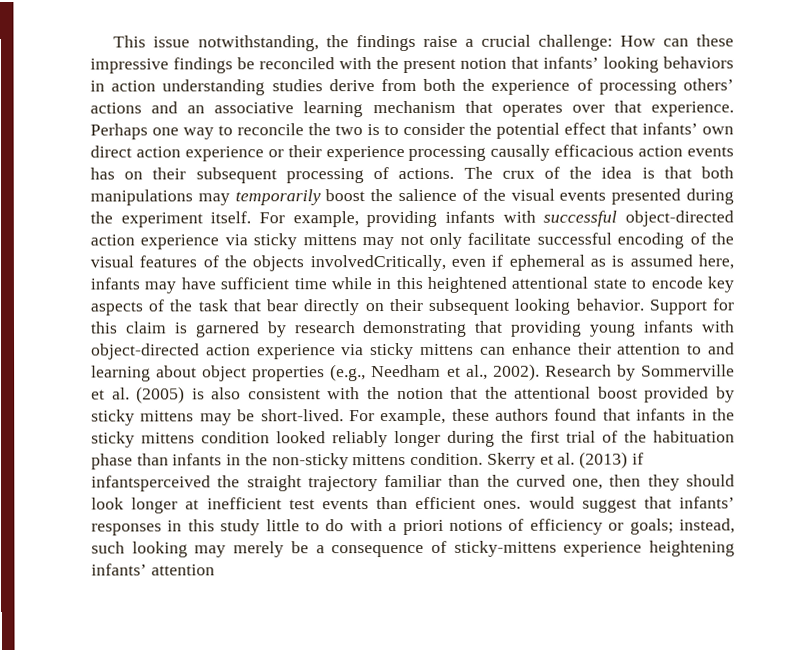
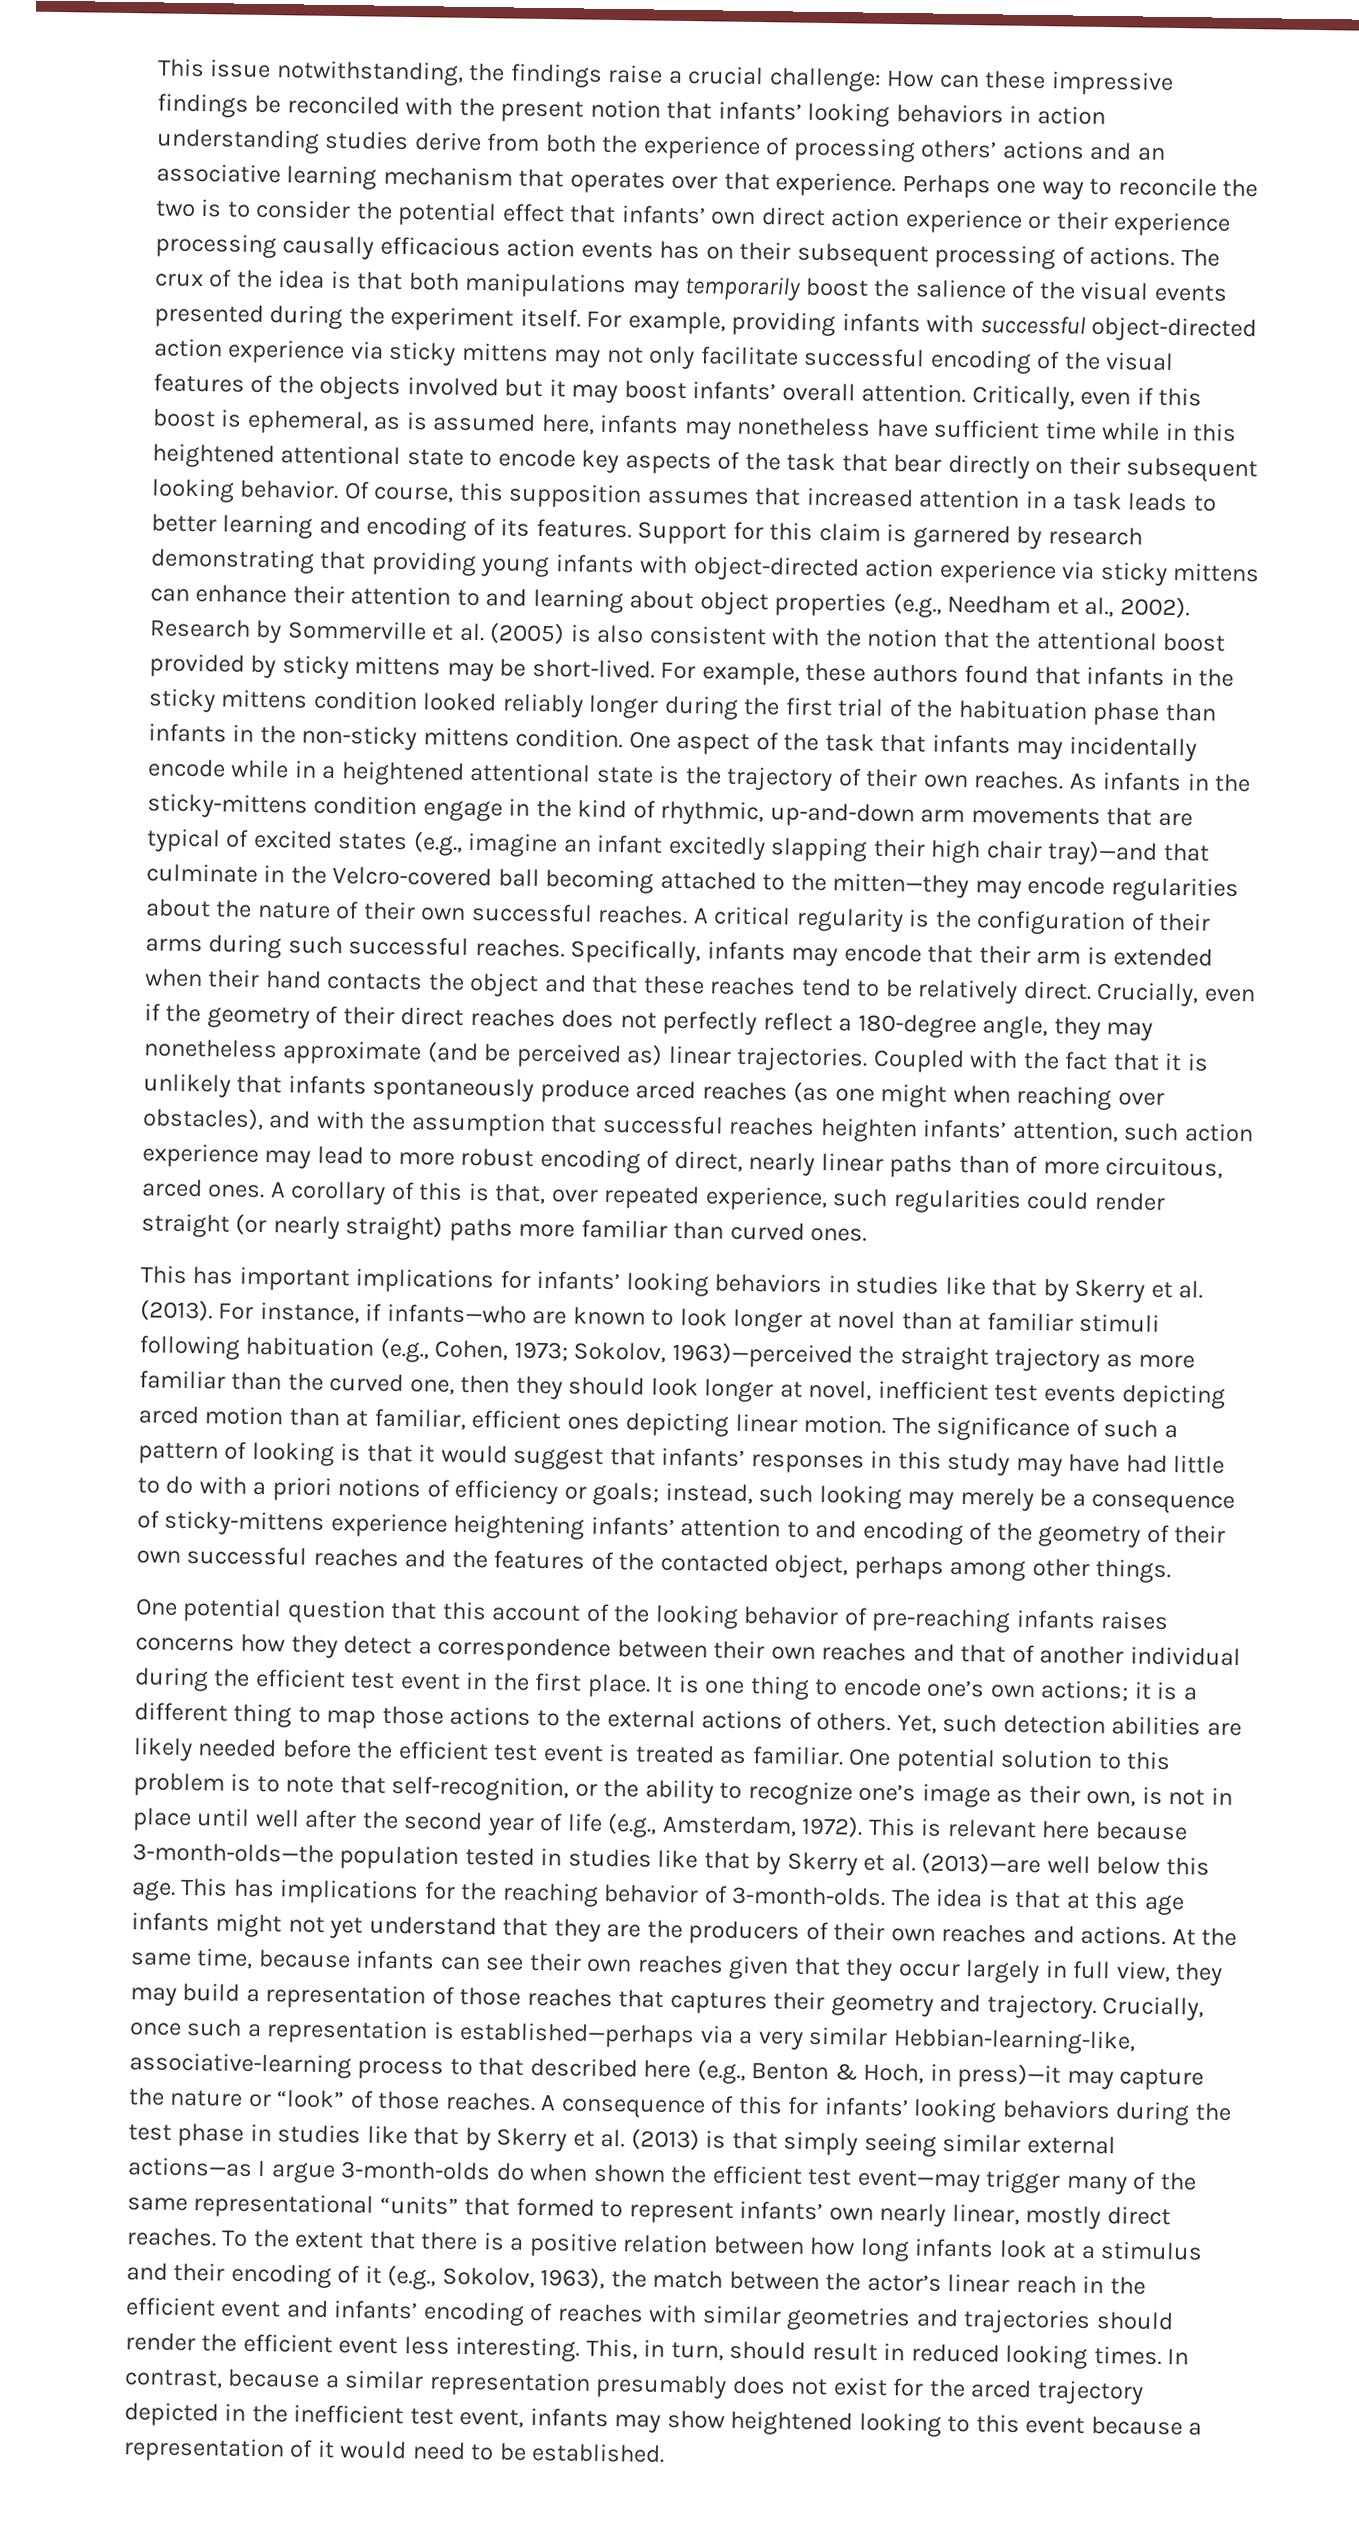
- For example, providing infants with successful object-directed action experience via sticky mittens may not only facilitate successful encoding of the visual features of the objects involvedCritically, even if ephemeral as is assumed here, infants may have sufficient time while in this heightened attentional state to encode key aspects of the task that bear directly on their subsequent looking behavior.
+ For example, providing infants with successful object-directed action experience via sticky mittens may not only facilitate successful encoding of the visual features of the objects involved but it may boost infants’ overall attention. Critically, even if this boost is ephemeral, as is assumed here, infants may nonetheless have sufficient time while in this heightened attentional state to encode key aspects of the task that bear directly on their subsequent looking behavior.
+ Of course, this supposition assumes that increased attention in a task leads to better learning and encoding of its features.
- Skerry et al. (2013) if infantsperceived the straight trajectory familiar than the curved one, then they should look longer at inefficient test events than efficient ones. would suggest that infants’ responses in this study little to do with a priori notions of efficiency or goals; instead, such looking may merely be a consequence of sticky-mittens experience heightening infants’ attention
+ One aspect of the task that infants may incidentally encode while in a heightened attentional state is the trajectory of their own reaches. As infants in the sticky-mittens condition engage in the kind of rhythmic, up-and-down arm movements that are typical of excited states (e.g., imagine an infant excitedly slapping their high chair tray)—and that culminate in the Velcro-covered ball becoming attached to the mitten—they may encode regularities about the nature of their own successful reaches. A critical regularity is the configuration of their arms during such successful reaches. Specifically, infants may encode that their arm is extended when their hand contacts the object and that these reaches tend to be relatively direct. Crucially, even if the geometry of their direct reaches does not perfectly reflect a 180-degree angle, they may nonetheless approximate (and be perceived as) linear trajectories. Coupled with the fact that it is unlikely that infants spontaneously produce arced reaches (as one might when reaching over obstacles), and with the assumption that successful reaches heighten infants’ attention, such action experience may lead to more robust encoding of direct, nearly linear paths than of more circuitous, arced ones. A corollary of this is that, over repeated experience, such regularities could render straight (or nearly straight) paths more familiar than curved ones.
+ This has important implications for infants’ looking behaviors in studies like that by Skerry et al. (2013). For instance, if infants—who are known to look longer at novel than at familiar stimuli following habituation (e.g., Cohen, 1973; Sokolov, 1963)—perceived the straight trajectory as more familiar than the curved one, then they should look longer at novel, inefficient test events depicting arced motion than at familiar, efficient ones depicting linear motion. The significance of such a pattern of looking is that it would suggest that infants’ responses in this study may have had little to do with a priori notions of efficiency or goals; instead, such looking may merely be a consequence of sticky-mittens experience heightening infants’ attention to and encoding of the geometry of their own successful reaches and the features of the contacted object, perhaps among other things.
+ One potential question that this account of the looking behavior of pre-reaching infants raises concerns how they detect a correspondence between their own reaches and that of another individual during the efficient test event in the first place. It is one thing to encode one’s own actions; it is a different thing to map those actions to the external actions of others. Yet, such detection abilities are likely needed before the efficient test event is treated as familiar. One potential solution to this problem is to note that self-recognition, or the ability to recognize one’s image as their own, is not in place until well after the second year of life (e.g., Amsterdam, 1972). This is relevant here because 3-month-olds—the population tested in studies like that by Skerry et al. (2013)—are well below this age. This has implications for the reaching behavior of 3-month-olds. The idea is that at this age infants might not yet understand that they are the producers of their own reaches and actions. At the same time, because infants can see their own reaches given that they occur largely in full view, they may build a representation of those reaches that captures their geometry and trajectory. Crucially, once such a representation is established—perhaps via a very similar Hebbian-learning-like, associative-learning process to that described here (e.g., Benton & Hoch, in press)—it may capture the nature or “look” of those reaches. A consequence of this for infants’ looking behaviors during the test phase in studies like that by Skerry et al. (2013) is that simply seeing similar external actions—as I argue 3-month-olds do when shown the efficient test event—may trigger many of the same representational “units” that formed to represent infants’ own nearly linear, mostly direct reaches. To the extent that there is a positive relation between how long infants look at a stimulus and their encoding of it (e.g., Sokolov, 1963), the match between the actor’s linear reach in the efficient event and infants’ encoding of reaches with similar geometries and trajectories should render the efficient event less interesting. This, in turn, should result in reduced looking times. In contrast, because a similar representation presumably does not exist for the arced trajectory depicted in the inefficient test event, infants may show heightened looking to this event because a representation of it would need to be established.

